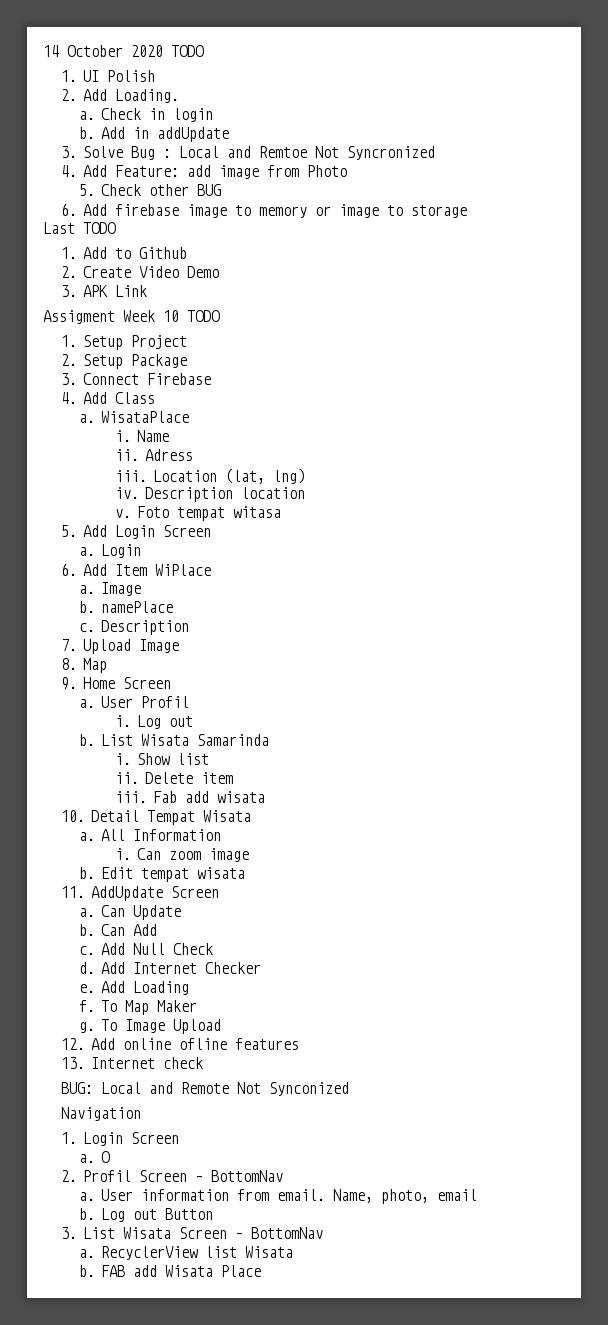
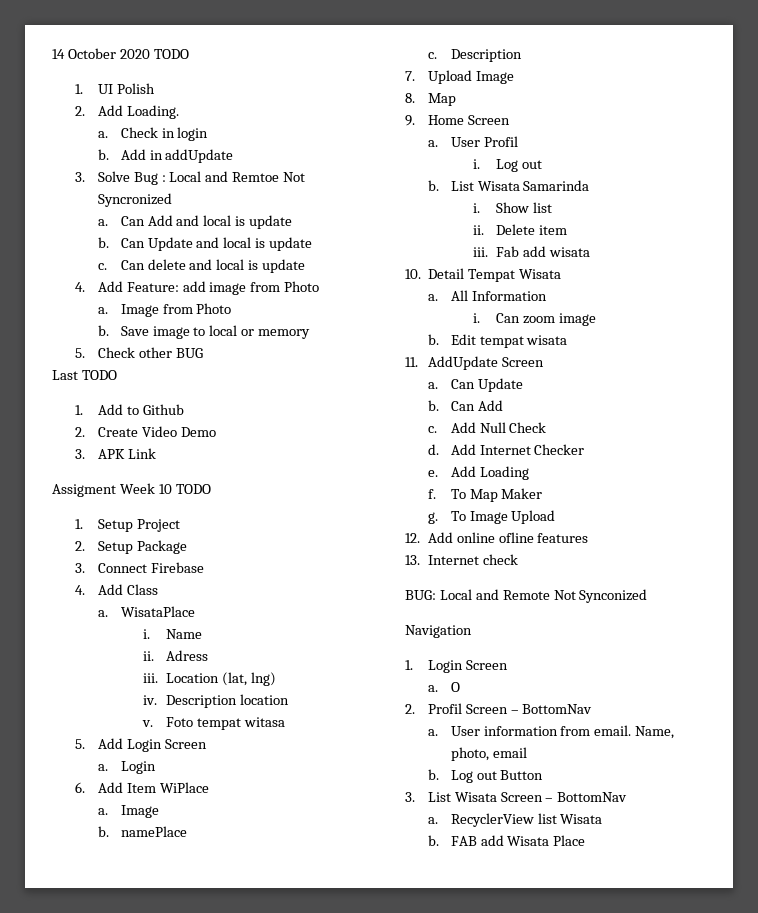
+ a. Can Add and local is update
+ b. Can Update and local is update
+ c. Can delete and local is update
+ a. Image from Photo
+ b. Save image to local or memory
  5. Check other BUG
- 6. Add firebase image to memory or image to storage

